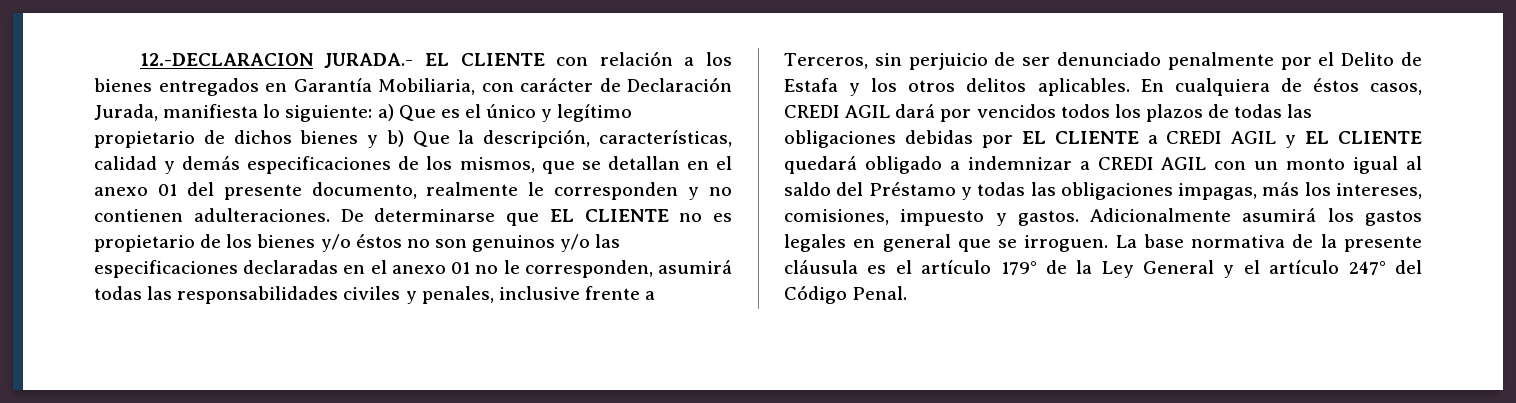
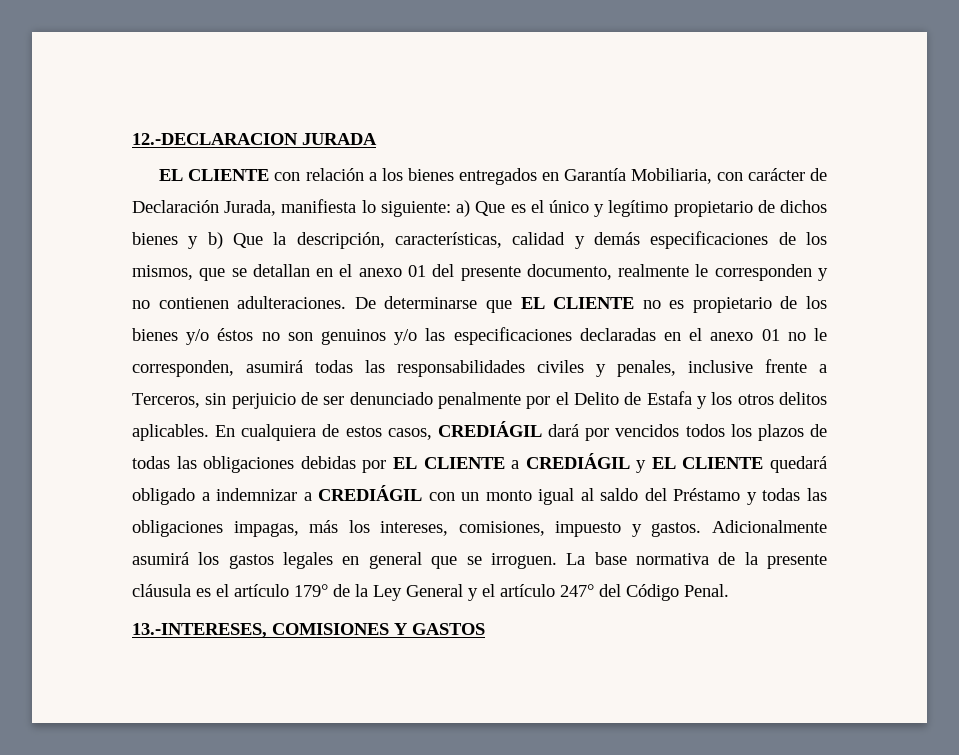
- 12.-DECLARACION JURADA.- EL CLIENTE con relación a los bienes entregados en Garantía Mobiliaria, con carácter de Declaración Jurada, manifiesta lo siguiente:
+ 12.-DECLARACION JURADA
+ EL CLIENTE con relación a los bienes entregados en Garantía Mobiliaria, con carácter de Declaración Jurada, manifiesta lo siguiente:
- En cualquiera de éstos casos, CREDI AGIL dará por vencidos todos los plazos de todas las obligaciones debidas por EL CLIENTE a CREDI AGIL y EL CLIENTE quedará obligado a indemnizar a CREDI AGIL con un monto igual al saldo del Préstamo y todas las obligaciones impagas, más los intereses, comisiones, impuesto y gastos.
+ En cualquiera de estos casos, CREDIÁGIL dará por vencidos todos los plazos de todas las obligaciones debidas por EL CLIENTE a CREDIÁGIL y EL CLIENTE quedará obligado a indemnizar a CREDIÁGIL con un monto igual al saldo del Préstamo y todas las obligaciones impagas, más los intereses, comisiones, impuesto y gastos.
+ 13.-INTERESES, COMISIONES Y GASTOS

